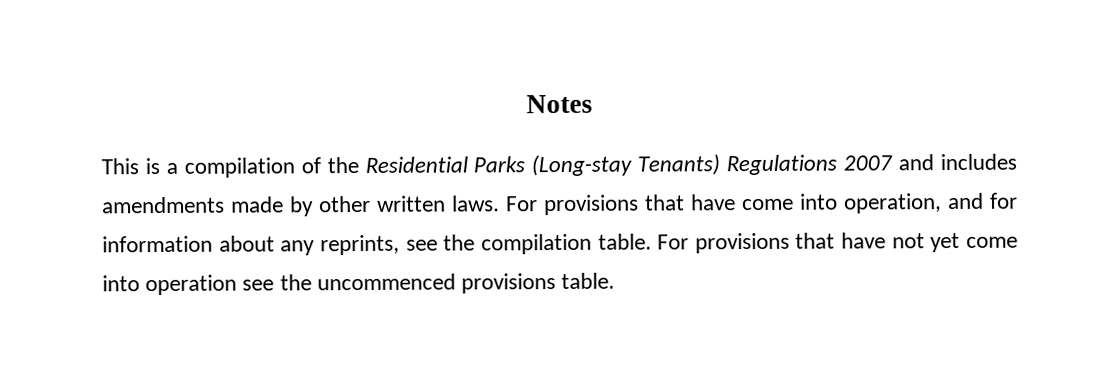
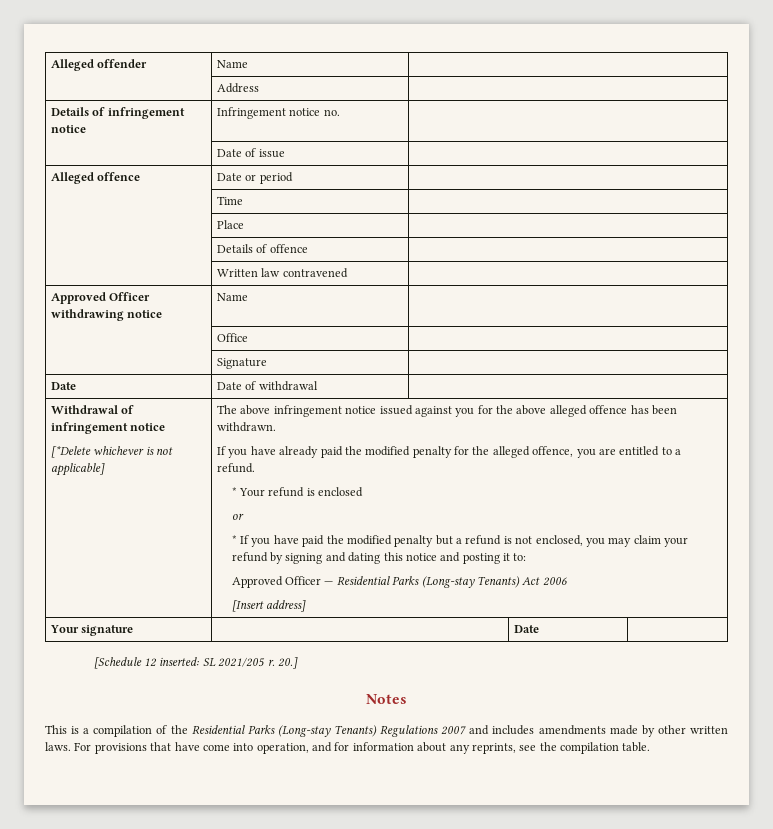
+ Alleged offender | Name |
+ | Address |
+ Details of infringement notice | Infringement notice no. |
+ | Date of issue |
+ Alleged offence | Date or period |
+ | Time |
+ | Place |
+ | Details of offence |
+ | Written law contravened |
+ Approved Officer withdrawing notice | Name |
+ | Office |
+ | Signature |
+ Date | Date of withdrawal |
+ Withdrawal of infringement notice
+ [*Delete whichever is not applicable] | The above infringement notice issued against you for the above alleged offence has been withdrawn.
+ If you have already paid the modified penalty for the alleged offence, you are entitled to a refund.
+ * Your refund is enclosed
+ or
+ * If you have paid the modified penalty but a refund is not enclosed, you may claim your refund by signing and dating this notice and posting it to:
+ Approved Officer — Residential Parks (Long-stay Tenants) Act 2006
+ [Insert address]
+ Your signature | | Date |
+ [Schedule 12 inserted: SL 2021/205 r. 20.]
- For provisions that have not yet come into operation see the uncommenced provisions table.

